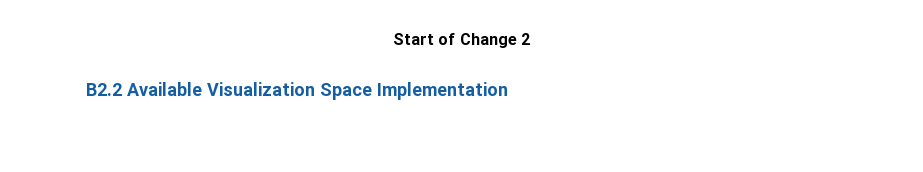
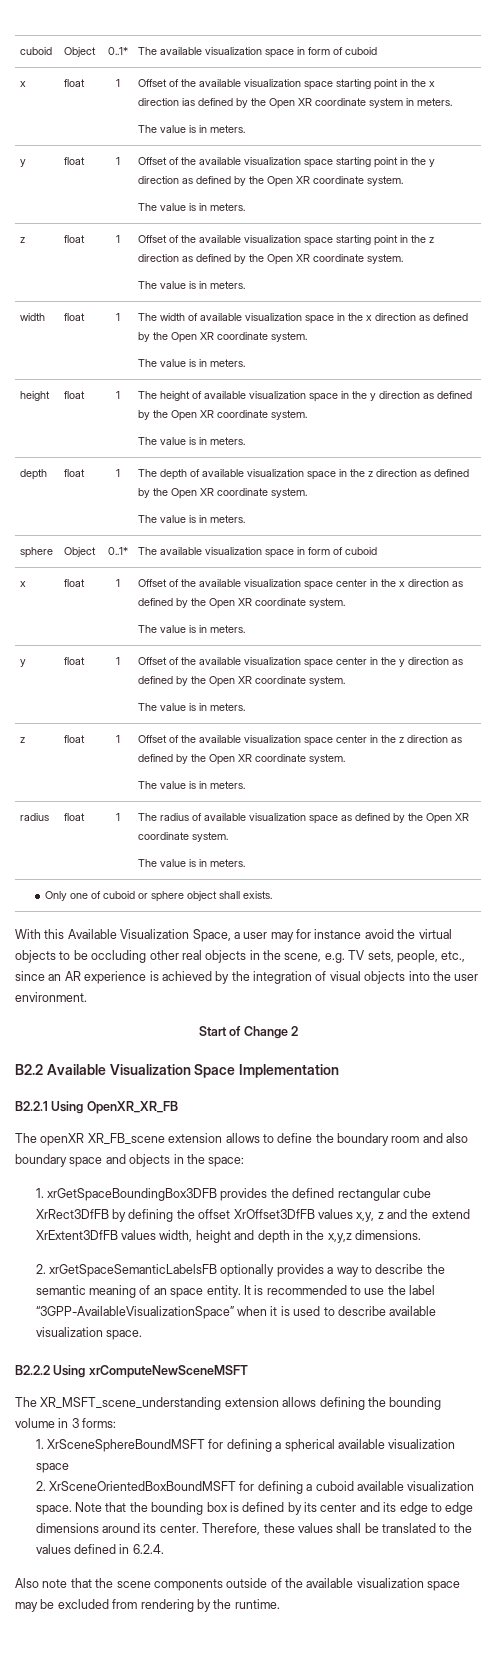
+ cuboid | Object | 0..1* | The available visualization space in form of cuboid
+ x | float | 1 | Offset of the available visualization space starting point in the x direction ias defined by the Open XR coordinate system in meters.
+ The value is in meters.
+ y | float | 1 | Offset of the available visualization space starting point in the y direction as defined by the Open XR coordinate system.
+ The value is in meters.
+ z | float | 1 | Offset of the available visualization space starting point in the z direction as defined by the Open XR coordinate system.
+ The value is in meters.
+ width | float | 1 | The width of available visualization space in the x direction as defined by the Open XR coordinate system.
+ The value is in meters.
+ height | float | 1 | The height of available visualization space in the y direction as defined by the Open XR coordinate system.
+ The value is in meters.
+ depth | float | 1 | The depth of available visualization space in the z direction as defined by the Open XR coordinate system.
+ The value is in meters.
+ sphere | Object | 0..1* | The available visualization space in form of cuboid
+ x | float | 1 | Offset of the available visualization space center in the x direction as defined by the Open XR coordinate system.
+ The value is in meters.
+ y | float | 1 | Offset of the available visualization space center in the y direction as defined by the Open XR coordinate system.
+ The value is in meters.
+ z | float | 1 | Offset of the available visualization space center in the z direction as defined by the Open XR coordinate system.
+ The value is in meters.
+ radius | float | 1 | The radius of available visualization space as defined by the Open XR coordinate system.
+ The value is in meters.
+ Only one of cuboid or sphere object shall exists.
+ With this Available Visualization Space, a user may for instance avoid the virtual objects to be occluding other real objects in the scene, e.g. TV sets, people, etc., since an AR experience is achieved by the integration of visual objects into the user environment.
+ B2.2.1 Using OpenXR_XR_FB
+ The openXR XR_FB_scene extension allows to define the boundary room and also boundary space and objects in the space:
+ 1. xrGetSpaceBoundingBox3DFB provides the defined rectangular cube XrRect3DfFB by defining the offset XrOffset3DfFB values x,y, z and the extend XrExtent3DfFB values width, height and depth in the x,y,z dimensions.
+ 2. xrGetSpaceSemanticLabelsFB optionally provides a way to describe the semantic meaning of an space entity. It is recommended to use the label “3GPP-AvailableVisualizationSpace” when it is used to describe available visualization space.
+ B2.2.2 Using xrComputeNewSceneMSFT
+ The XR_MSFT_scene_understanding extension allows defining the bounding volume in 3 forms:
+ 1. XrSceneSphereBoundMSFT for defining a spherical available visualization space
+ 2. XrSceneOrientedBoxBoundMSFT for defining a cuboid available visualization space. Note that the bounding box is defined by its center and its edge to edge dimensions around its center. Therefore, these values shall be translated to the values defined in 6.2.4.
+ Also note that the scene components outside of the available visualization space may be excluded from rendering by the runtime.

